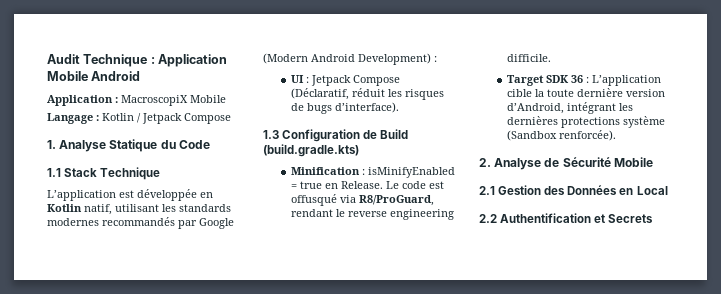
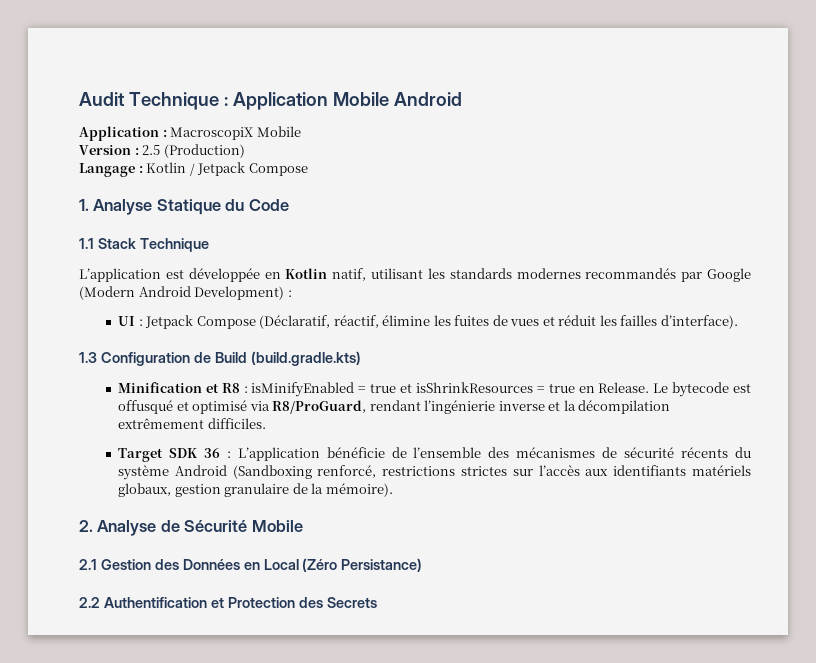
+ Version : 2.5 (Production)
- UI : Jetpack Compose (Déclaratif, réduit les risques de bugs d’interface).
+ UI : Jetpack Compose (Déclaratif, réactif, élimine les fuites de vues et réduit les failles d’interface).
- Minification : isMinifyEnabled = true en Release.
+ Minification et R8 : isMinifyEnabled = true et isShrinkResources = true en Release.
- Le code est offusqué via R8/ProGuard, rendant le reverse engineering difficile.
+ Le bytecode est offusqué et optimisé via R8/ProGuard, rendant l’ingénierie inverse et la décompilation extrêmement difficiles.
- Target SDK 36 : L’application cible la toute dernière version d’Android, intégrant les dernières protections système (Sandbox renforcée).
+ Target SDK 36 : L’application bénéficie de l’ensemble des mécanismes de sécurité récents du système Android (Sandboxing renforcé, restrictions strictes sur l’accès aux identifiants matériels globaux, gestion granulaire de la mémoire).
- 2.1 Gestion des Données en Local
+ 2.1 Gestion des Données en Local (Zéro Persistance)
- 2.2 Authentification et Secrets
+ 2.2 Authentification et Protection des Secrets

